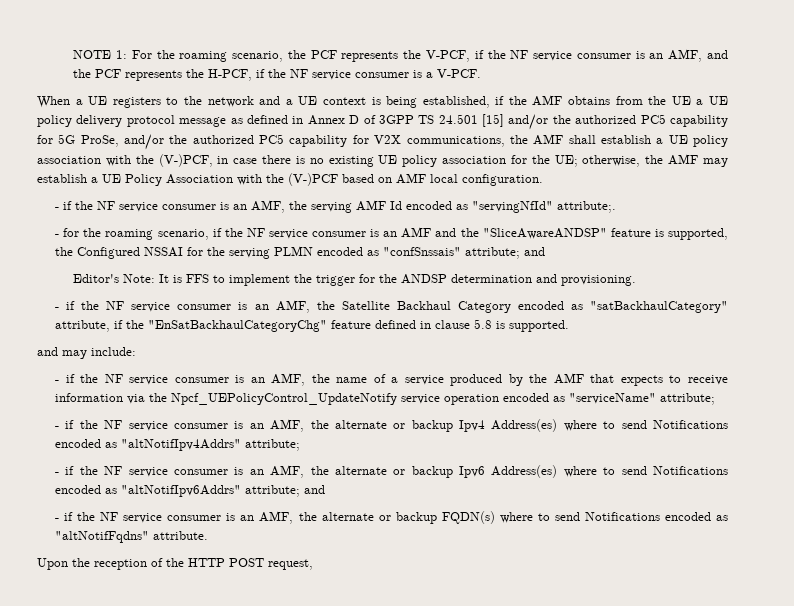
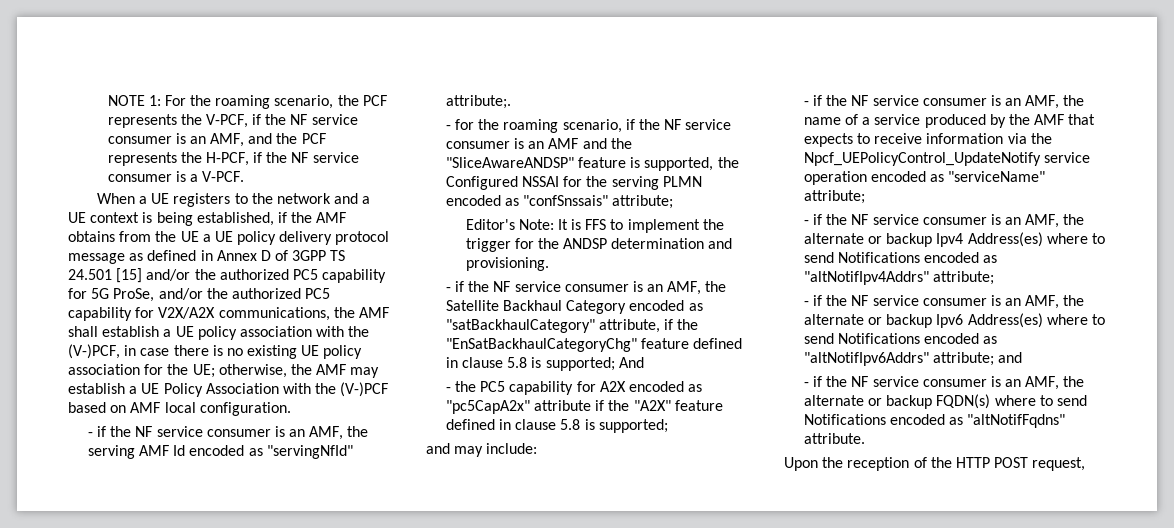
- When a UE registers to the network and a UE context is being established, if the AMF obtains from the UE a UE policy delivery protocol message as defined in Annex D of 3GPP TS 24.501 [15] and/or the authorized PC5 capability for 5G ProSe, and/or the authorized PC5 capability for V2X communications, the AMF shall establish a UE policy association with the (V-)PCF, in case there is no existing UE policy association for the UE;
+ When a UE registers to the network and a UE context is being established, if the AMF obtains from the UE a UE policy delivery protocol message as defined in Annex D of 3GPP TS 24.501 [15] and/or the authorized PC5 capability for 5G ProSe, and/or the authorized PC5 capability for V2X/A2X communications, the AMF shall establish a UE policy association with the (V-)PCF, in case there is no existing UE policy association for the UE;
- - for the roaming scenario, if the NF service consumer is an AMF and the "SliceAwareANDSP" feature is supported, the Configured NSSAI for the serving PLMN encoded as "confSnssais" attribute; and
+ - for the roaming scenario, if the NF service consumer is an AMF and the "SliceAwareANDSP" feature is supported, the Configured NSSAI for the serving PLMN encoded as "confSnssais" attribute;
- - if the NF service consumer is an AMF, the Satellite Backhaul Category encoded as "satBackhaulCategory" attribute, if the "EnSatBackhaulCategoryChg" feature defined in clause 5.8 is supported.
+ - if the NF service consumer is an AMF, the Satellite Backhaul Category encoded as "satBackhaulCategory" attribute, if the "EnSatBackhaulCategoryChg" feature defined in clause 5.8 is supported; And
+ - the PC5 capability for A2X encoded as "pc5CapA2x" attribute if the "A2X" feature defined in clause 5.8 is supported;

